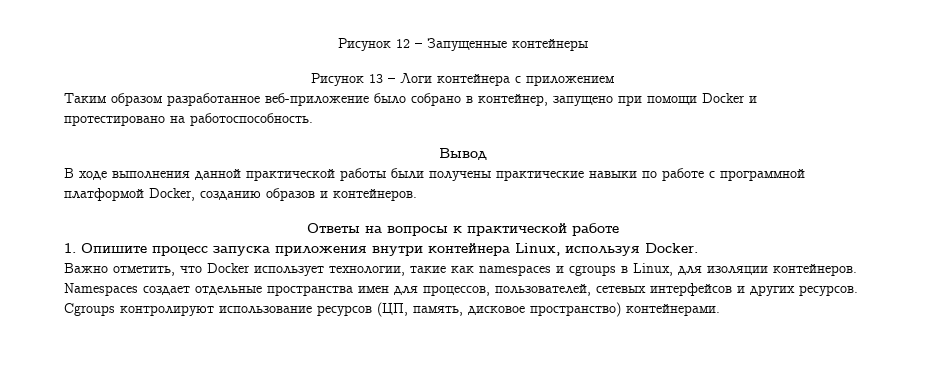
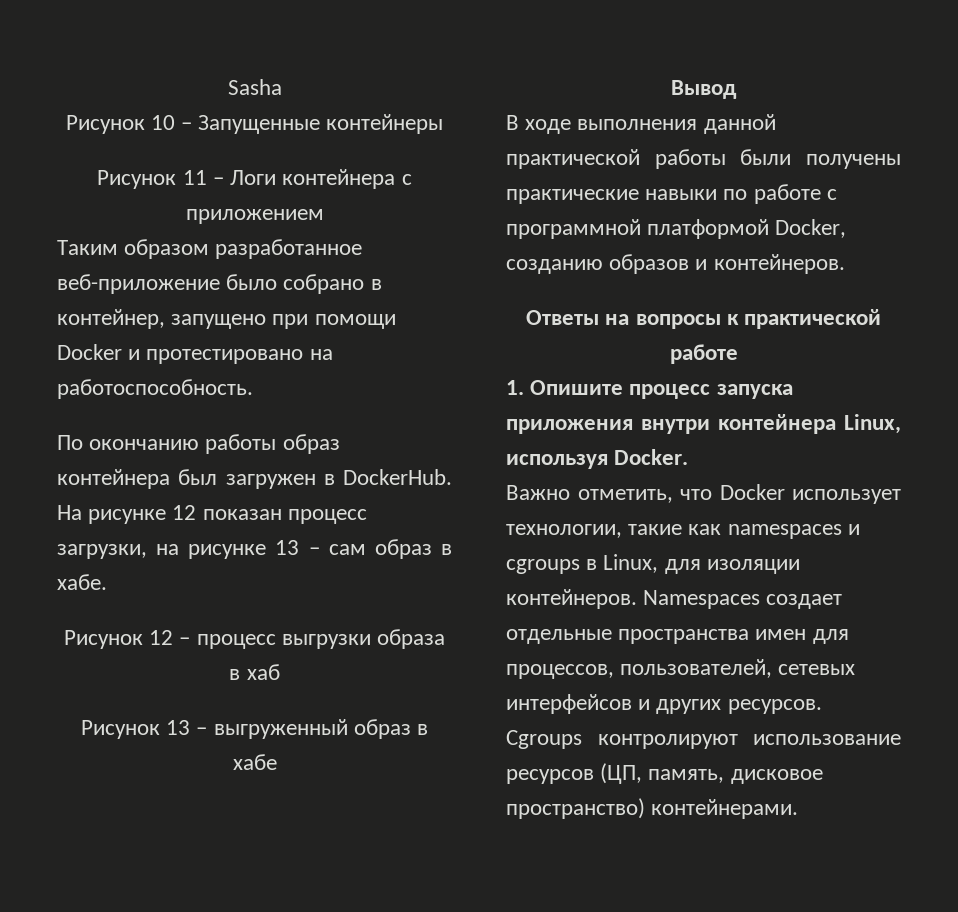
- Рисунок 12 – Запущенные контейнеры
+ Sasha
+ Рисунок 10 – Запущенные контейнеры
- Рисунок 13 – Логи контейнера с приложением
+ Рисунок 11 – Логи контейнера с приложением
+ По окончанию работы образ контейнера был загружен в DockerHub. На рисунке 12 показан процесс загрузки, на рисунке 13 – сам образ в хабе.
+ Рисунок 12 – процесс выгрузки образа в хаб
+ Рисунок 13 – выгруженный образ в хабе

